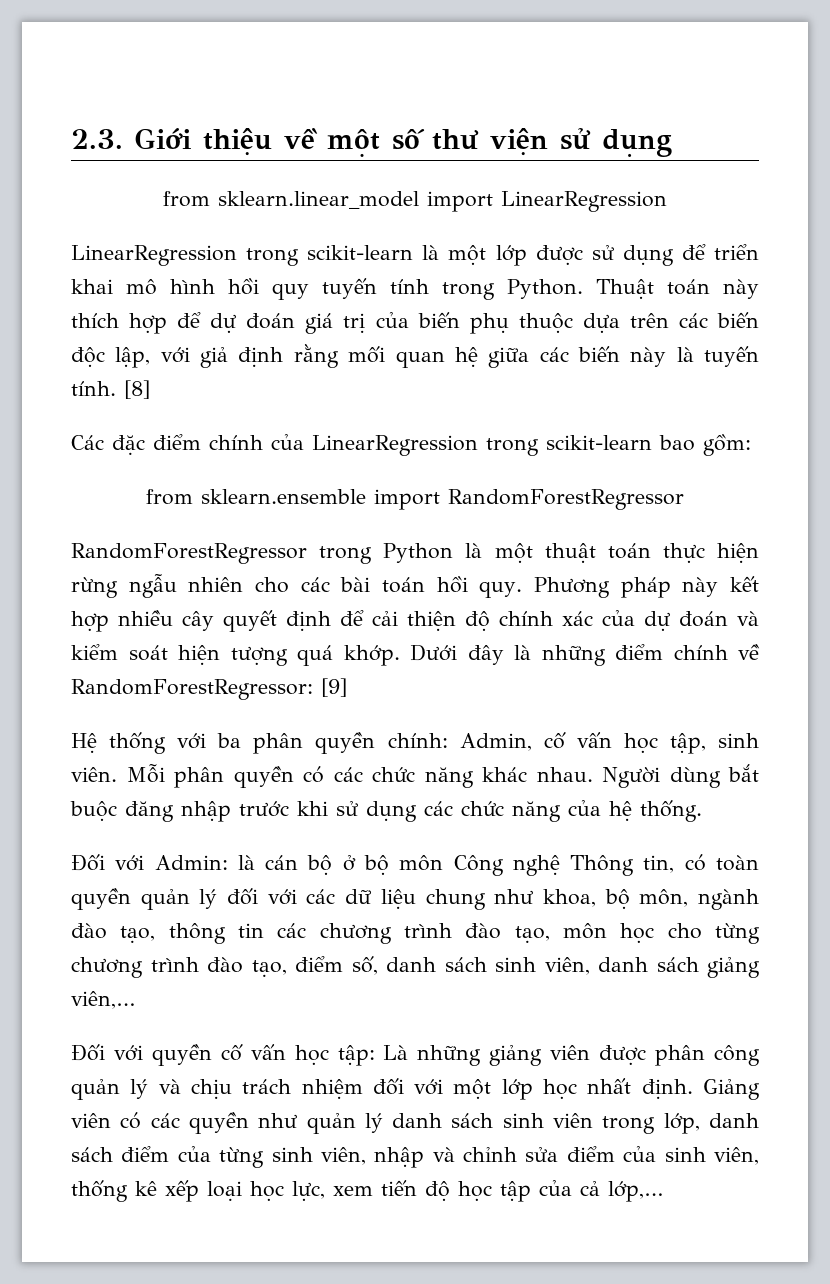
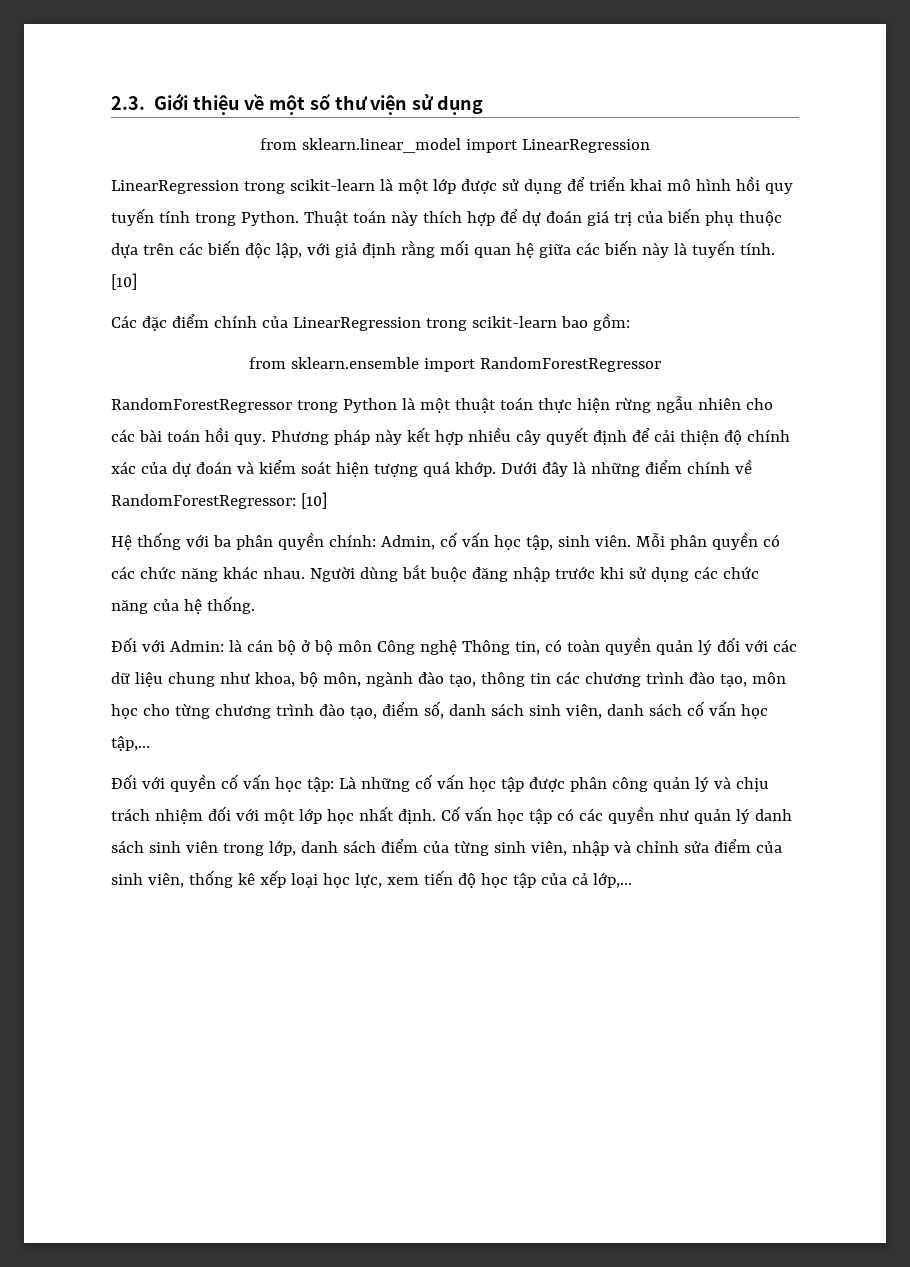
- Thuật toán này thích hợp để dự đoán giá trị của biến phụ thuộc dựa trên các biến độc lập, với giả định rằng mối quan hệ giữa các biến này là tuyến tính. [8]
+ Thuật toán này thích hợp để dự đoán giá trị của biến phụ thuộc dựa trên các biến độc lập, với giả định rằng mối quan hệ giữa các biến này là tuyến tính. [10]
- Dưới đây là những điểm chính về RandomForestRegressor: [9]
+ Dưới đây là những điểm chính về RandomForestRegressor: [10]
- Đối với Admin: là cán bộ ở bộ môn Công nghệ Thông tin, có toàn quyền quản lý đối với các dữ liệu chung như khoa, bộ môn, ngành đào tạo, thông tin các chương trình đào tạo, môn học cho từng chương trình đào tạo, điểm số, danh sách sinh viên, danh sách giảng viên,…
+ Đối với Admin: là cán bộ ở bộ môn Công nghệ Thông tin, có toàn quyền quản lý đối với các dữ liệu chung như khoa, bộ môn, ngành đào tạo, thông tin các chương trình đào tạo, môn học cho từng chương trình đào tạo, điểm số, danh sách sinh viên, danh sách cố vấn học tập,…
- Đối với quyền cố vấn học tập: Là những giảng viên được phân công quản lý và chịu trách nhiệm đối với một lớp học nhất định.
+ Đối với quyền cố vấn học tập: Là những cố vấn học tập được phân công quản lý và chịu trách nhiệm đối với một lớp học nhất định.
- Giảng viên có các quyền như quản lý danh sách sinh viên trong lớp, danh sách điểm của từng sinh viên, nhập và chỉnh sửa điểm của sinh viên, thống kê xếp loại học lực, xem tiến độ học tập của cả lớp,…
+ Cố vấn học tập có các quyền như quản lý danh sách sinh viên trong lớp, danh sách điểm của từng sinh viên, nhập và chỉnh sửa điểm của sinh viên, thống kê xếp loại học lực, xem tiến độ học tập của cả lớp,…

